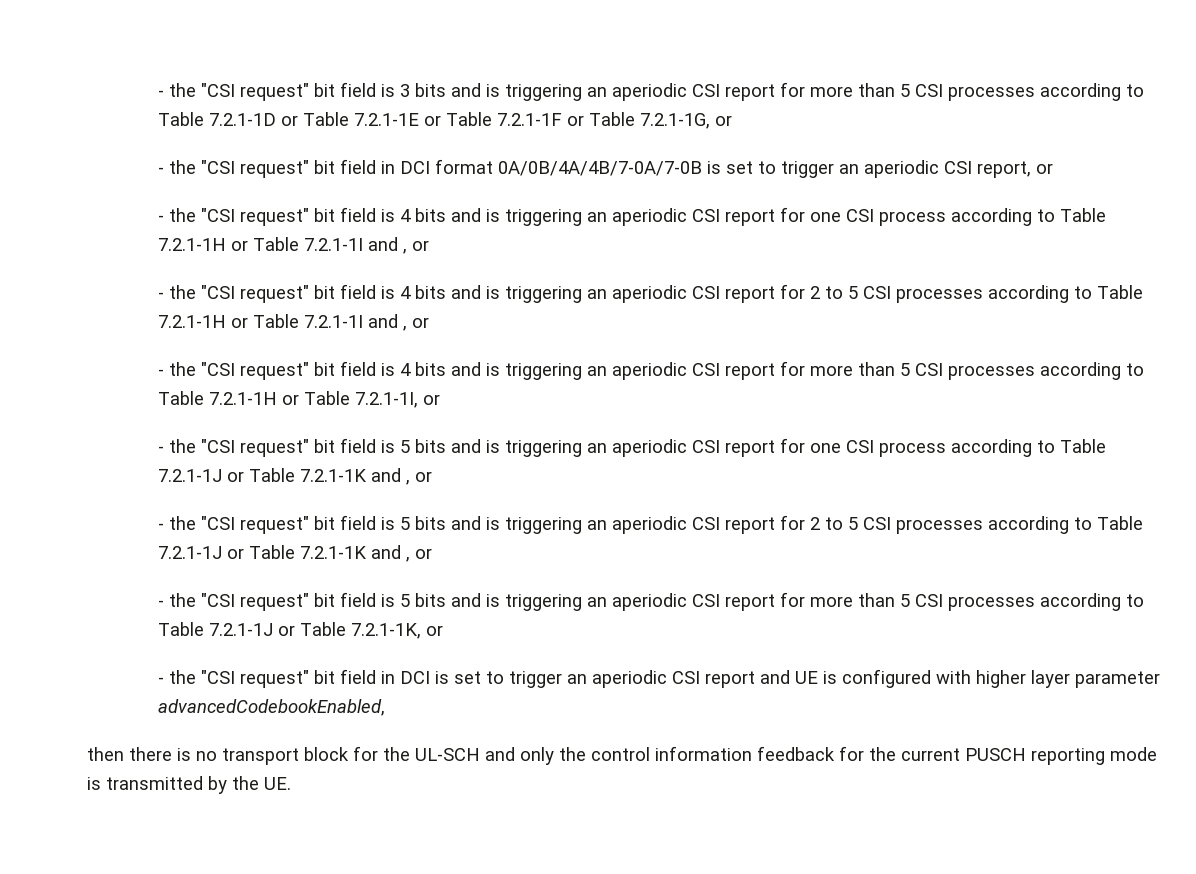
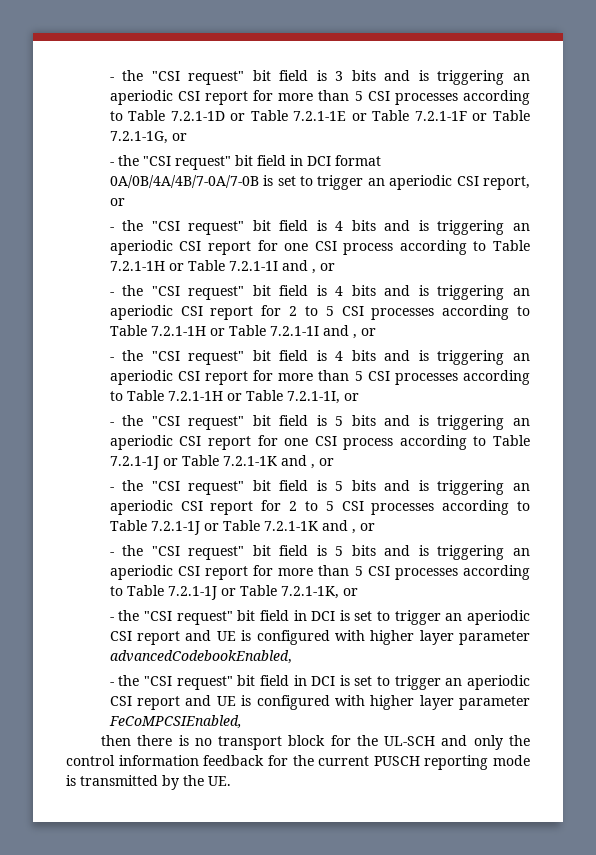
+ - the "CSI request" bit field in DCI is set to trigger an aperiodic CSI report and UE is configured with higher layer parameter FeCoMPCSIEnabled,

